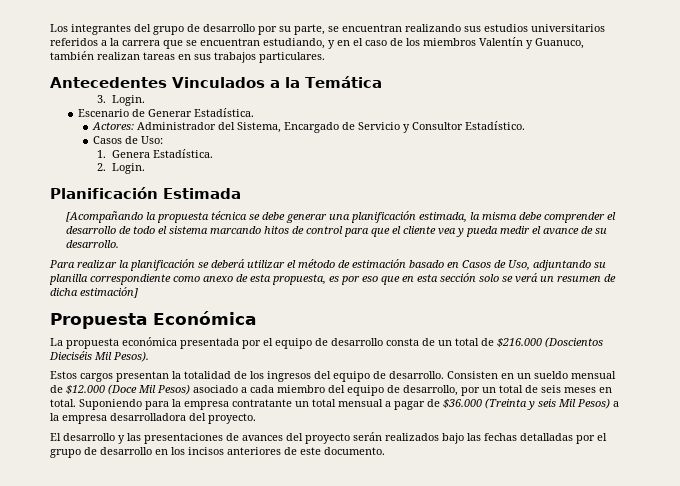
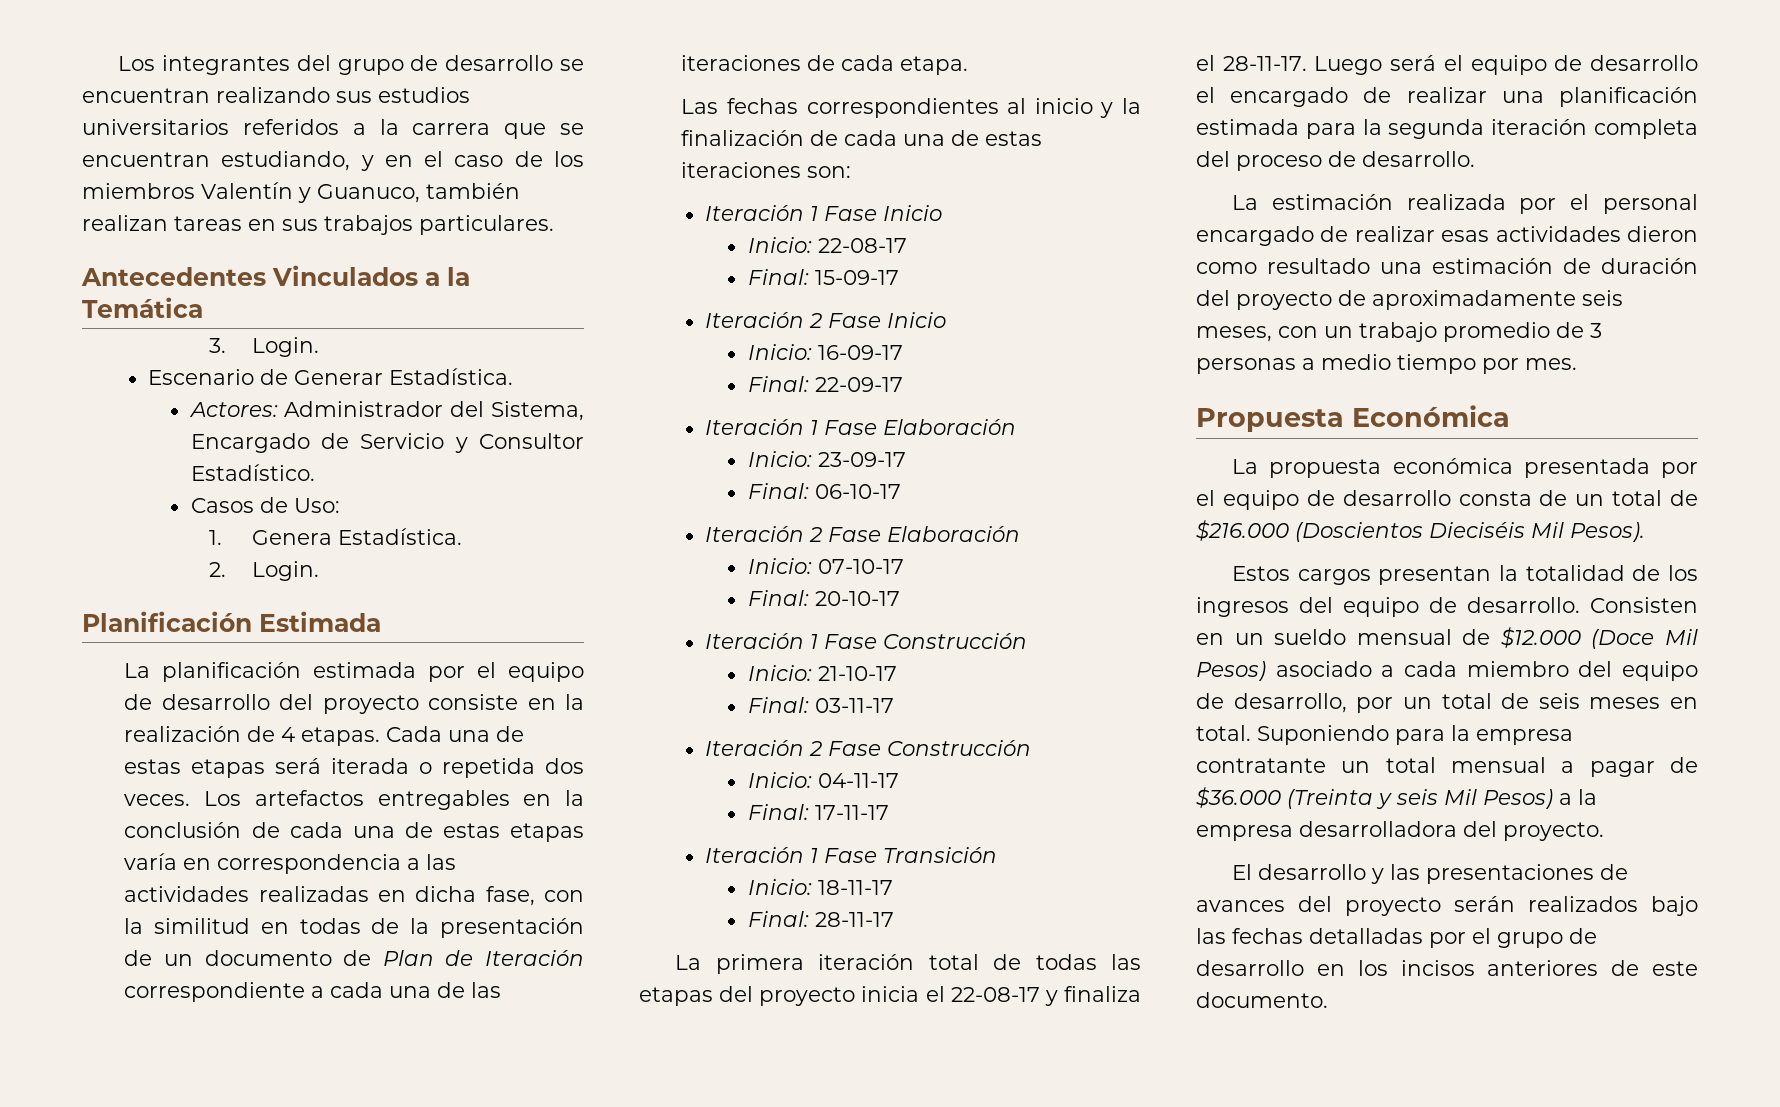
- Los integrantes del grupo de desarrollo por su parte, se encuentran realizando sus estudios universitarios referidos a la carrera que se encuentran estudiando, y en el caso de los miembros Valentín y Guanuco, también realizan tareas en sus trabajos particulares.
+ Los integrantes del grupo de desarrollo se encuentran realizando sus estudios universitarios referidos a la carrera que se encuentran estudiando, y en el caso de los miembros Valentín y Guanuco, también realizan tareas en sus trabajos particulares.
- [Acompañando la propuesta técnica se debe generar una planificación estimada, la misma debe comprender el desarrollo de todo el sistema marcando hitos de control para que el cliente vea y pueda medir el avance de su desarrollo.
- Para realizar la planificación se deberá utilizar el método de estimación basado en Casos de Uso, adjuntando su planilla correspondiente como anexo de esta propuesta, es por eso que en esta sección solo se verá un resumen de dicha estimación]
+ La planificación estimada por el equipo de desarrollo del proyecto consiste en la realización de 4 etapas. Cada una de estas etapas será iterada o repetida dos veces. Los artefactos entregables en la conclusión de cada una de estas etapas varía en correspondencia a las actividades realizadas en dicha fase, con la similitud en todas de la presentación de un documento de Plan de Iteración correspondiente a cada una de las iteraciones de cada etapa.
+ Las fechas correspondientes al inicio y la finalización de cada una de estas iteraciones son:
+ Iteración 1 Fase Inicio
+ Inicio: 22-08-17
+ Final: 15-09-17
+ Iteración 2 Fase Inicio
+ Inicio: 16-09-17
+ Final: 22-09-17
+ Iteración 1 Fase Elaboración
+ Inicio: 23-09-17
+ Final: 06-10-17
+ Iteración 2 Fase Elaboración
+ Inicio: 07-10-17
+ Final: 20-10-17
+ Iteración 1 Fase Construcción
+ Inicio: 21-10-17
+ Final: 03-11-17
+ Iteración 2 Fase Construcción
+ Inicio: 04-11-17
+ Final: 17-11-17
+ Iteración 1 Fase Transición
+ Inicio: 18-11-17
+ Final: 28-11-17
+ La primera iteración total de todas las etapas del proyecto inicia el 22-08-17 y finaliza el 28-11-17. Luego será el equipo de desarrollo el encargado de realizar una planificación estimada para la segunda iteración completa del proceso de desarrollo.
+ La estimación realizada por el personal encargado de realizar esas actividades dieron como resultado una estimación de duración del proyecto de aproximadamente seis meses, con un trabajo promedio de 3 personas a medio tiempo por mes.

